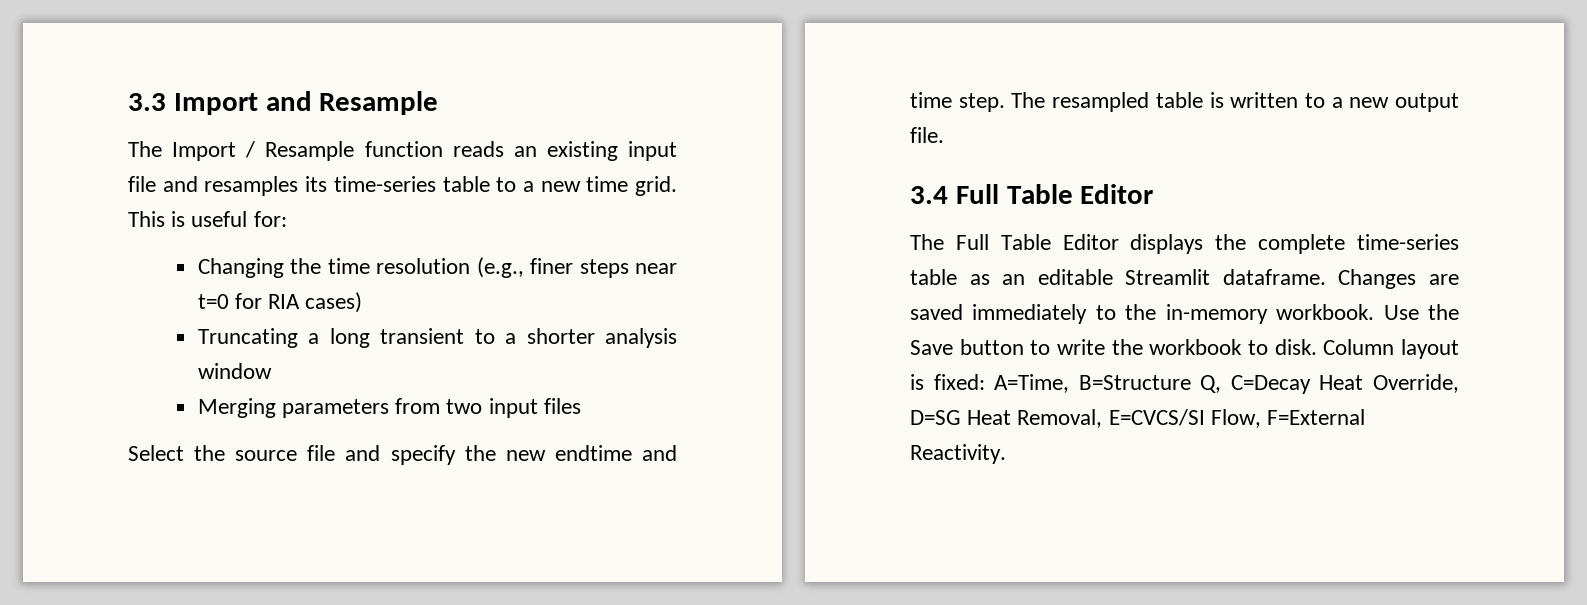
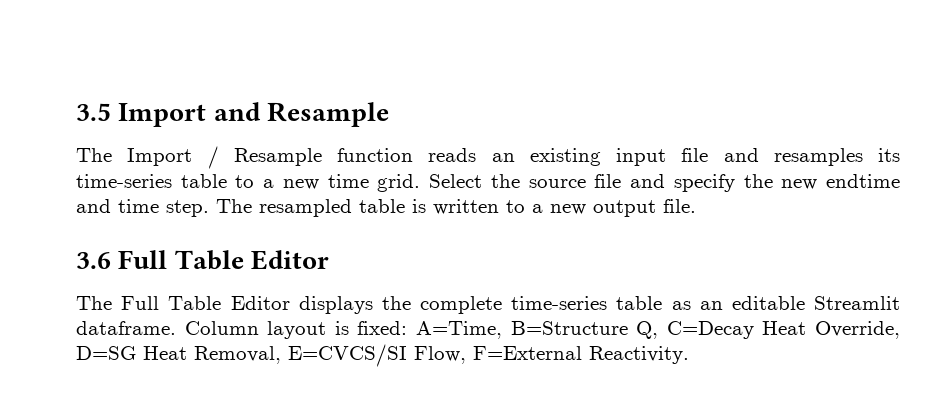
- 3.3 Import and Resample
+ 3.5 Import and Resample
- The Import / Resample function reads an existing input file and resamples its time-series table to a new time grid. This is useful for:
- Changing the time resolution (e.g., finer steps near t=0 for RIA cases)
- Truncating a long transient to a shorter analysis window
- Merging parameters from two input files
- Select the source file and specify the new endtime and time step.
+ The Import / Resample function reads an existing input file and resamples its time-series table to a new time grid. Select the source file and specify the new endtime and time step.
- 3.4 Full Table Editor
+ 3.6 Full Table Editor
- Changes are saved immediately to the in-memory workbook. Use the Save button to write the workbook to disk.

